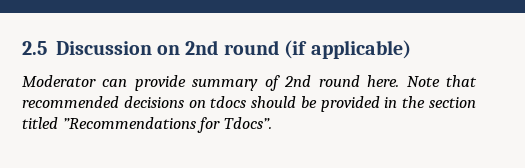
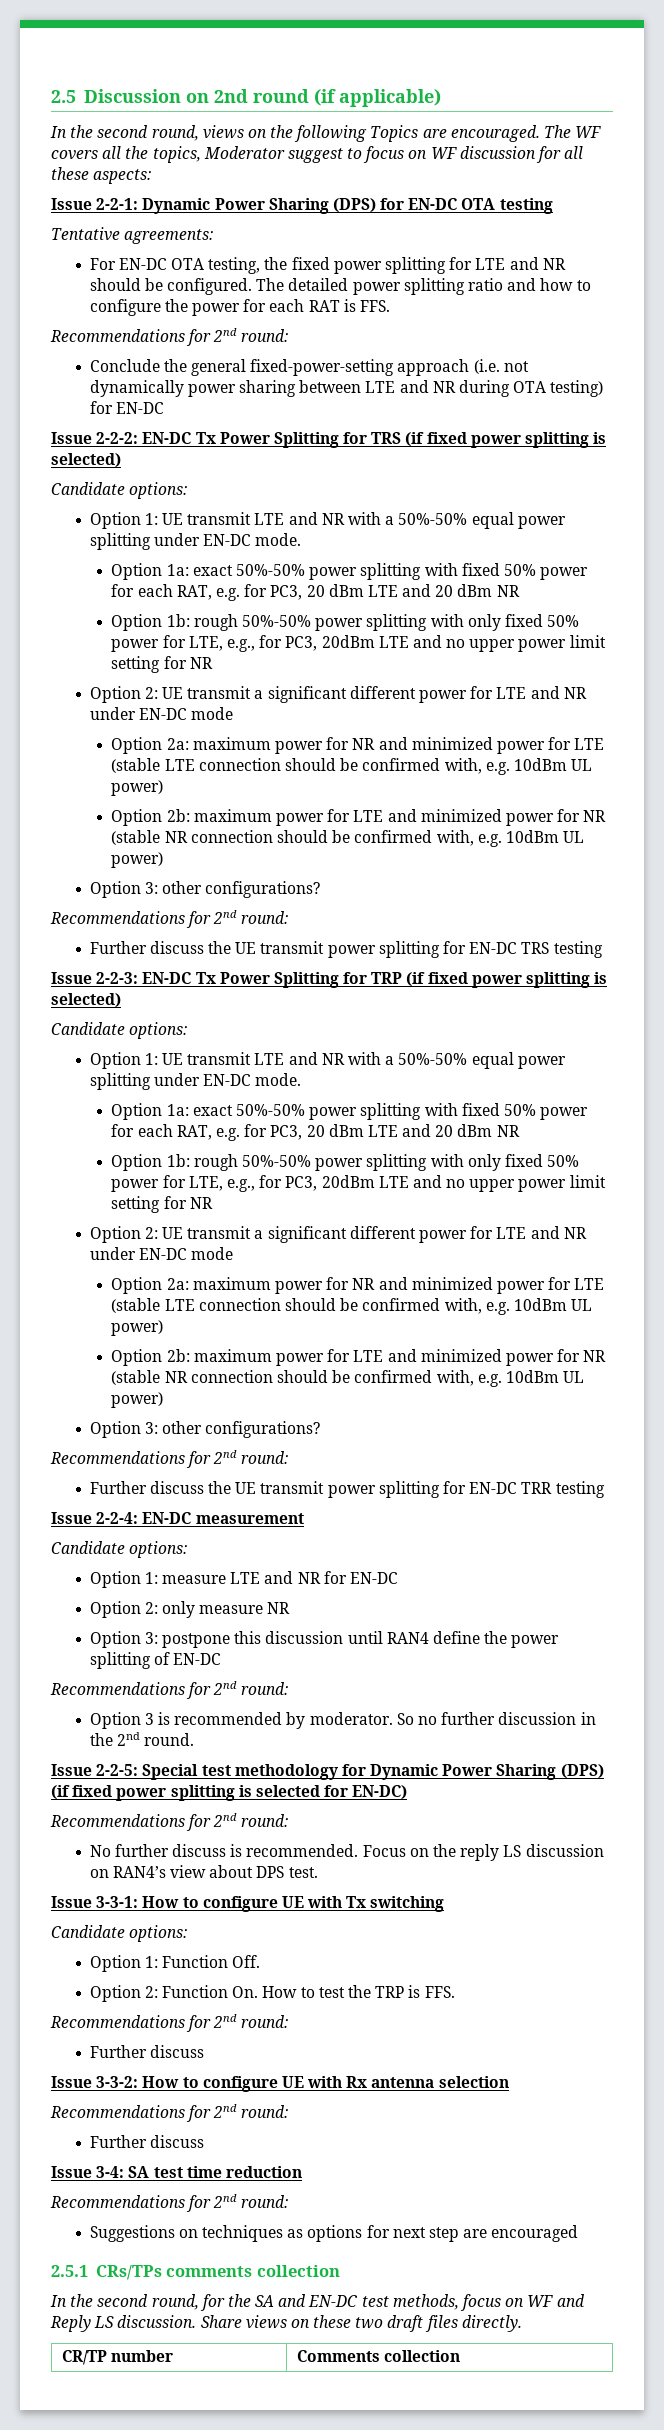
- Moderator can provide summary of 2nd round here. Note that recommended decisions on tdocs should be provided in the section titled ”Recommendations for Tdocs”.
+ In the second round, views on the following Topics are encouraged. The WF covers all the topics, Moderator suggest to focus on WF discussion for all these aspects:
+ Issue 2-2-1: Dynamic Power Sharing (DPS) for EN-DC OTA testing
+ Tentative agreements:
+ For EN-DC OTA testing, the fixed power splitting for LTE and NR should be configured. The detailed power splitting ratio and how to configure the power for each RAT is FFS.
+ Recommendations for 2nd round:
+ Conclude the general fixed-power-setting approach (i.e. not dynamically power sharing between LTE and NR during OTA testing) for EN-DC
+ Issue 2-2-2: EN-DC Tx Power Splitting for TRS (if fixed power splitting is selected)
+ Candidate options:
+ Option 1: UE transmit LTE and NR with a 50%-50% equal power splitting under EN-DC mode.
+ Option 1a: exact 50%-50% power splitting with fixed 50% power for each RAT, e.g. for PC3, 20 dBm LTE and 20 dBm NR
+ Option 1b: rough 50%-50% power splitting with only fixed 50% power for LTE, e.g., for PC3, 20dBm LTE and no upper power limit setting for NR
+ Option 2: UE transmit a significant different power for LTE and NR under EN-DC mode
+ Option 2a: maximum power for NR and minimized power for LTE (stable LTE connection should be confirmed with, e.g. 10dBm UL power)
+ Option 2b: maximum power for LTE and minimized power for NR (stable NR connection should be confirmed with, e.g. 10dBm UL power)
+ Option 3: other configurations?
+ Recommendations for 2nd round:
+ Further discuss the UE transmit power splitting for EN-DC TRS testing
+ Issue 2-2-3: EN-DC Tx Power Splitting for TRP (if fixed power splitting is selected)
+ Candidate options:
+ Option 1: UE transmit LTE and NR with a 50%-50% equal power splitting under EN-DC mode.
+ Option 1a: exact 50%-50% power splitting with fixed 50% power for each RAT, e.g. for PC3, 20 dBm LTE and 20 dBm NR
+ Option 1b: rough 50%-50% power splitting with only fixed 50% power for LTE, e.g., for PC3, 20dBm LTE and no upper power limit setting for NR
+ Option 2: UE transmit a significant different power for LTE and NR under EN-DC mode
+ Option 2a: maximum power for NR and minimized power for LTE (stable LTE connection should be confirmed with, e.g. 10dBm UL power)
+ Option 2b: maximum power for LTE and minimized power for NR (stable NR connection should be confirmed with, e.g. 10dBm UL power)
+ Option 3: other configurations?
+ Recommendations for 2nd round:
+ Further discuss the UE transmit power splitting for EN-DC TRR testing
+ Issue 2-2-4: EN-DC measurement
+ Candidate options:
+ Option 1: measure LTE and NR for EN-DC
+ Option 2: only measure NR
+ Option 3: postpone this discussion until RAN4 define the power splitting of EN-DC
+ Recommendations for 2nd round:
+ Option 3 is recommended by moderator. So no further discussion in the 2nd round.
+ Issue 2-2-5: Special test methodology for Dynamic Power Sharing (DPS) (if fixed power splitting is selected for EN-DC)
+ Recommendations for 2nd round:
+ No further discuss is recommended. Focus on the reply LS discussion on RAN4’s view about DPS test.
+ Issue 3-3-1: How to configure UE with Tx switching
+ Candidate options:
+ Option 1: Function Off.
+ Option 2: Function On. How to test the TRP is FFS.
+ Recommendations for 2nd round:
+ Further discuss
+ Issue 3-3-2: How to configure UE with Rx antenna selection
+ Recommendations for 2nd round:
+ Further discuss
+ Issue 3-4: SA test time reduction
+ Recommendations for 2nd round:
+ Suggestions on techniques as options for next step are encouraged
+ 2.5.1 CRs/TPs comments collection
+ In the second round, for the SA and EN-DC test methods, focus on WF and Reply LS discussion. Share views on these two draft files directly.
+ CR/TP number | Comments collection

